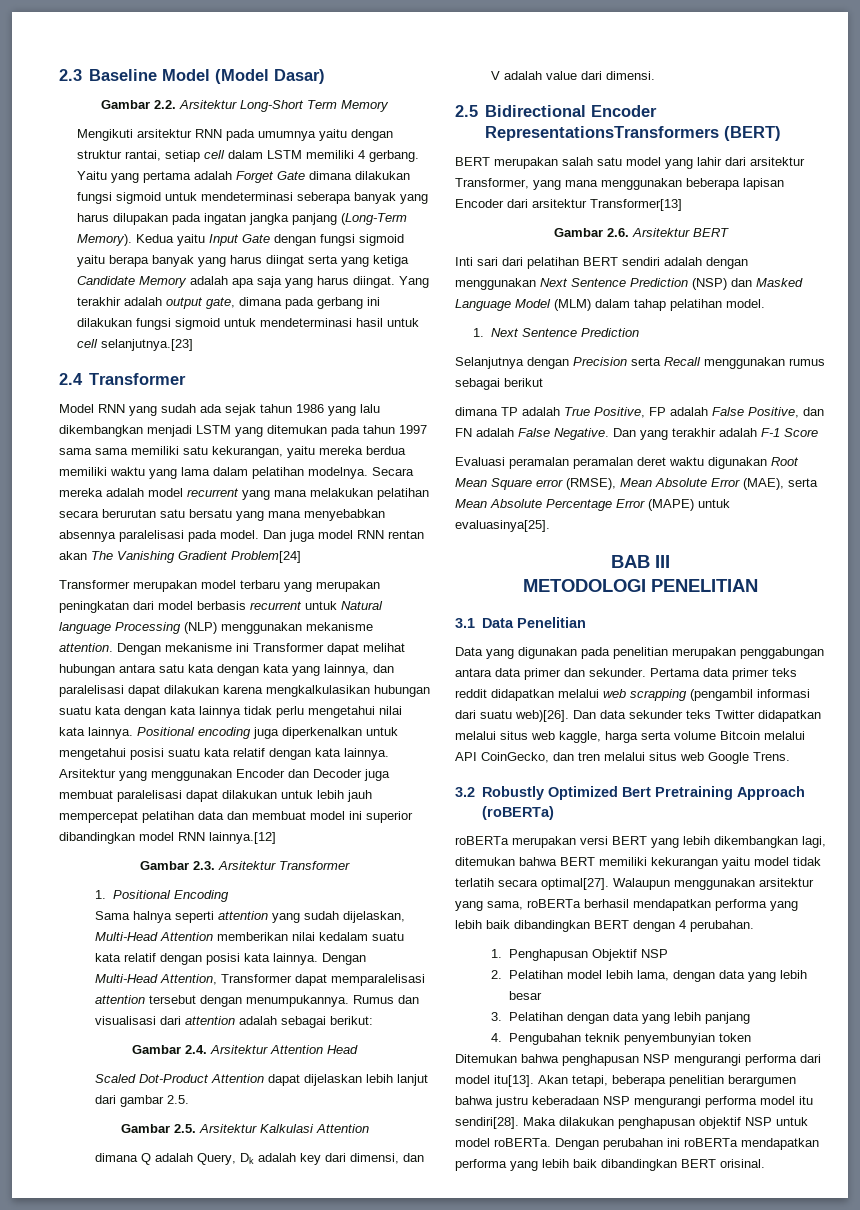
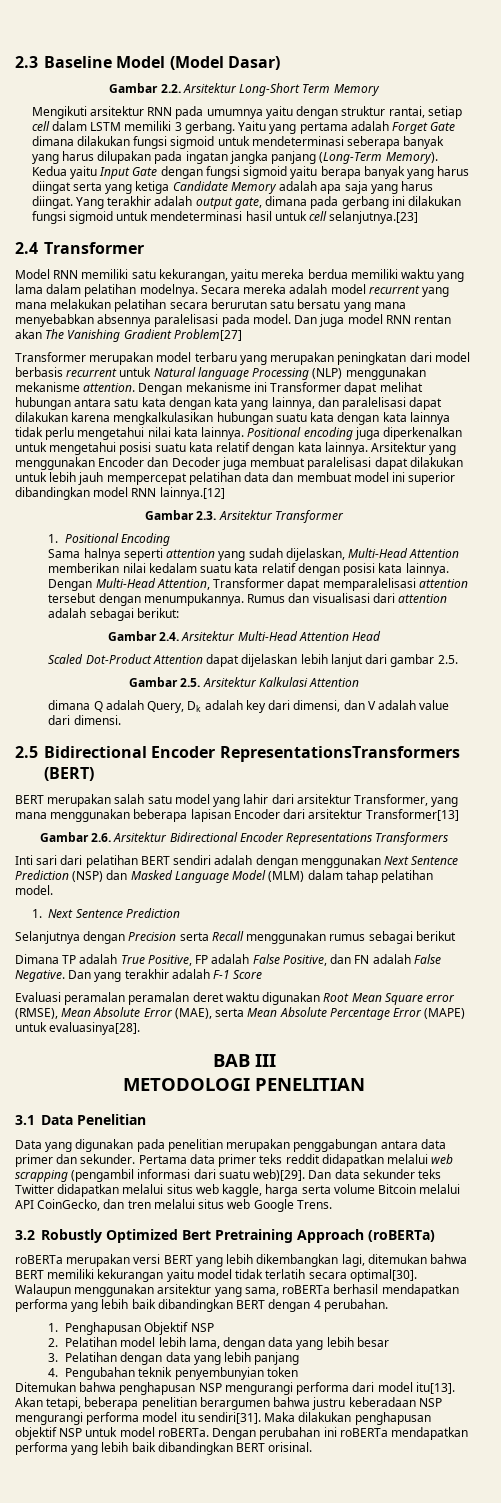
- Mengikuti arsitektur RNN pada umumnya yaitu dengan struktur rantai, setiap cell dalam LSTM memiliki 4 gerbang.
+ Mengikuti arsitektur RNN pada umumnya yaitu dengan struktur rantai, setiap cell dalam LSTM memiliki 3 gerbang.
- Model RNN yang sudah ada sejak tahun 1986 yang lalu dikembangkan menjadi LSTM yang ditemukan pada tahun 1997 sama sama memiliki satu kekurangan, yaitu mereka berdua memiliki waktu yang lama dalam pelatihan modelnya.
+ Model RNN memiliki satu kekurangan, yaitu mereka berdua memiliki waktu yang lama dalam pelatihan modelnya.
- Dan juga model RNN rentan akan The Vanishing Gradient Problem[24]
+ Dan juga model RNN rentan akan The Vanishing Gradient Problem[27]
- Gambar 2.4. Arsitektur Attention Head
+ Gambar 2.4. Arsitektur Multi-Head Attention Head
- Gambar 2.6. Arsitektur BERT
+ Gambar 2.6. Arsitektur Bidirectional Encoder Representations Transformers
- dimana TP adalah True Positive, FP adalah False Positive, dan FN adalah False Negative.
+ Dimana TP adalah True Positive, FP adalah False Positive, dan FN adalah False Negative.
- Evaluasi peramalan peramalan deret waktu digunakan Root Mean Square error (RMSE), Mean Absolute Error (MAE), serta Mean Absolute Percentage Error (MAPE) untuk evaluasinya[25].
+ Evaluasi peramalan peramalan deret waktu digunakan Root Mean Square error (RMSE), Mean Absolute Error (MAE), serta Mean Absolute Percentage Error (MAPE) untuk evaluasinya[28].
- Pertama data primer teks reddit didapatkan melalui web scrapping (pengambil informasi dari suatu web)[26].
+ Pertama data primer teks reddit didapatkan melalui web scrapping (pengambil informasi dari suatu web)[29].
- roBERTa merupakan versi BERT yang lebih dikembangkan lagi, ditemukan bahwa BERT memiliki kekurangan yaitu model tidak terlatih secara optimal[27].
+ roBERTa merupakan versi BERT yang lebih dikembangkan lagi, ditemukan bahwa BERT memiliki kekurangan yaitu model tidak terlatih secara optimal[30].
- Akan tetapi, beberapa penelitian berargumen bahwa justru keberadaan NSP mengurangi performa model itu sendiri[28].
+ Akan tetapi, beberapa penelitian berargumen bahwa justru keberadaan NSP mengurangi performa model itu sendiri[31].

